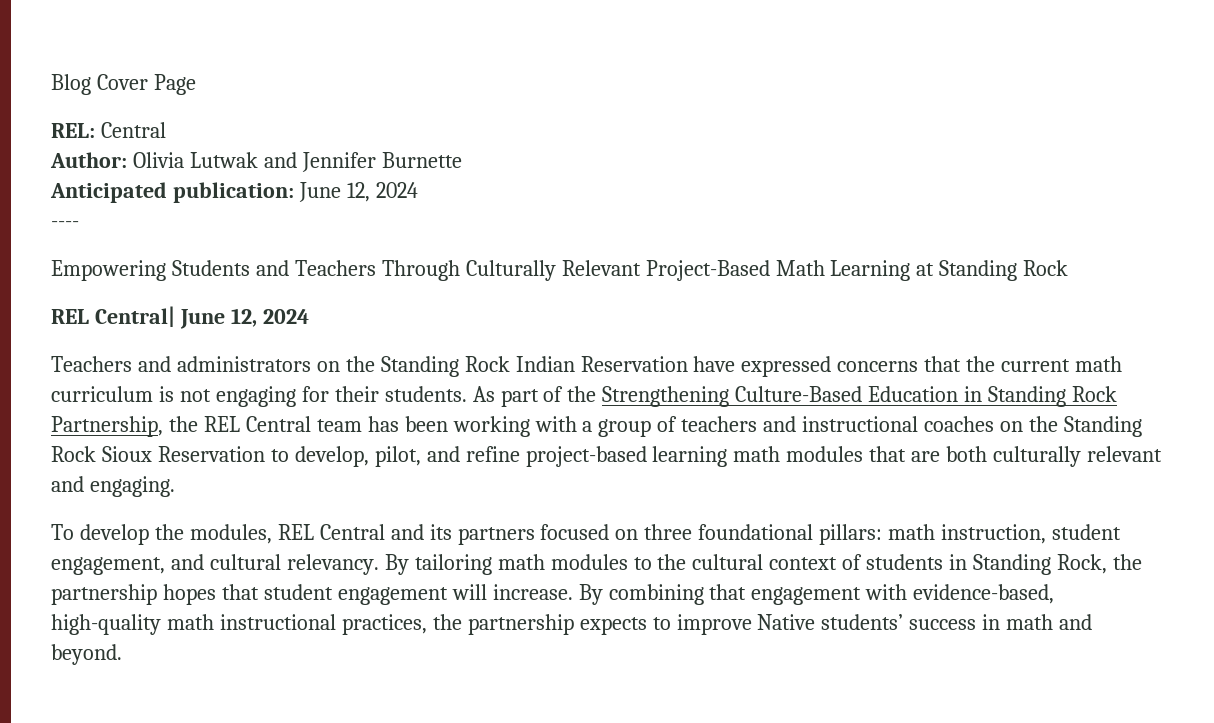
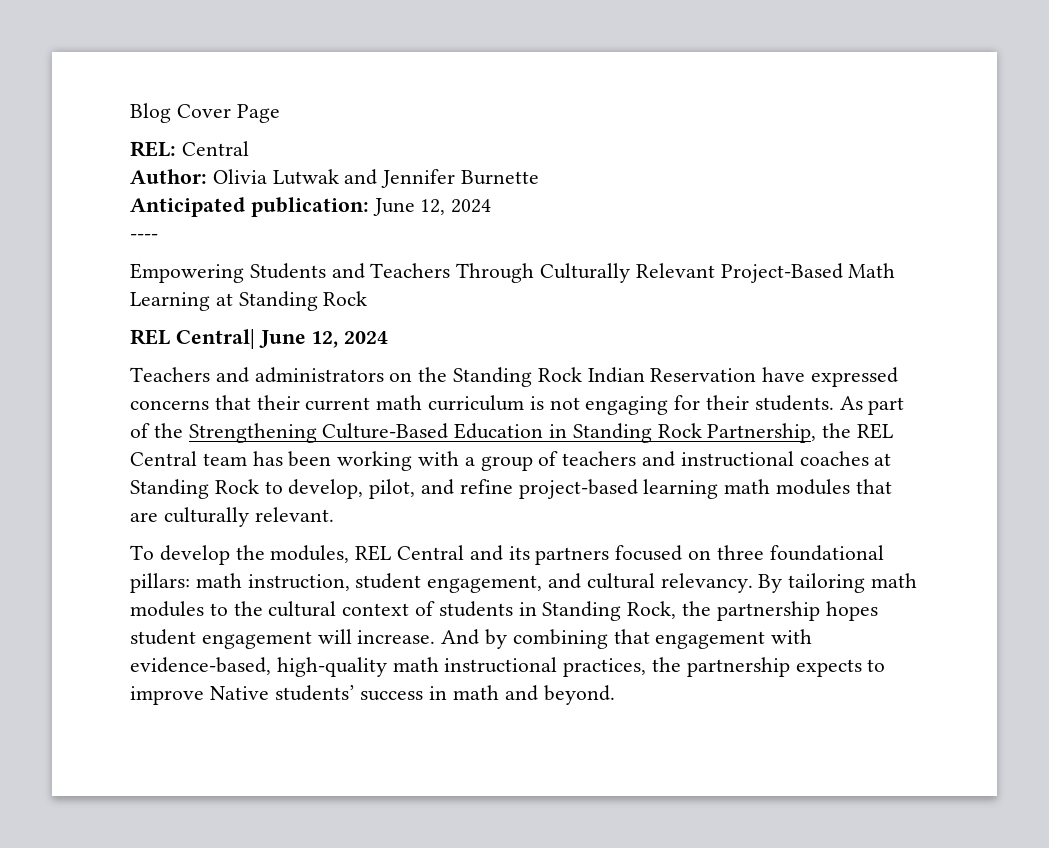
- Teachers and administrators on the Standing Rock Indian Reservation have expressed concerns that the current math curriculum is not engaging for their students.
+ Teachers and administrators on the Standing Rock Indian Reservation have expressed concerns that their current math curriculum is not engaging for their students.
- As part of the Strengthening Culture-Based Education in Standing Rock Partnership, the REL Central team has been working with a group of teachers and instructional coaches on the Standing Rock Sioux Reservation to develop, pilot, and refine project-based learning math modules that are both culturally relevant and engaging.
+ As part of the Strengthening Culture-Based Education in Standing Rock Partnership, the REL Central team has been working with a group of teachers and instructional coaches at Standing Rock to develop, pilot, and refine project-based learning math modules that are culturally relevant.
- By tailoring math modules to the cultural context of students in Standing Rock, the partnership hopes that student engagement will increase.
+ By tailoring math modules to the cultural context of students in Standing Rock, the partnership hopes student engagement will increase.
- By combining that engagement with evidence-based, high-quality math instructional practices, the partnership expects to improve Native students’ success in math and beyond.
+ And by combining that engagement with evidence-based, high-quality math instructional practices, the partnership expects to improve Native students’ success in math and beyond.

